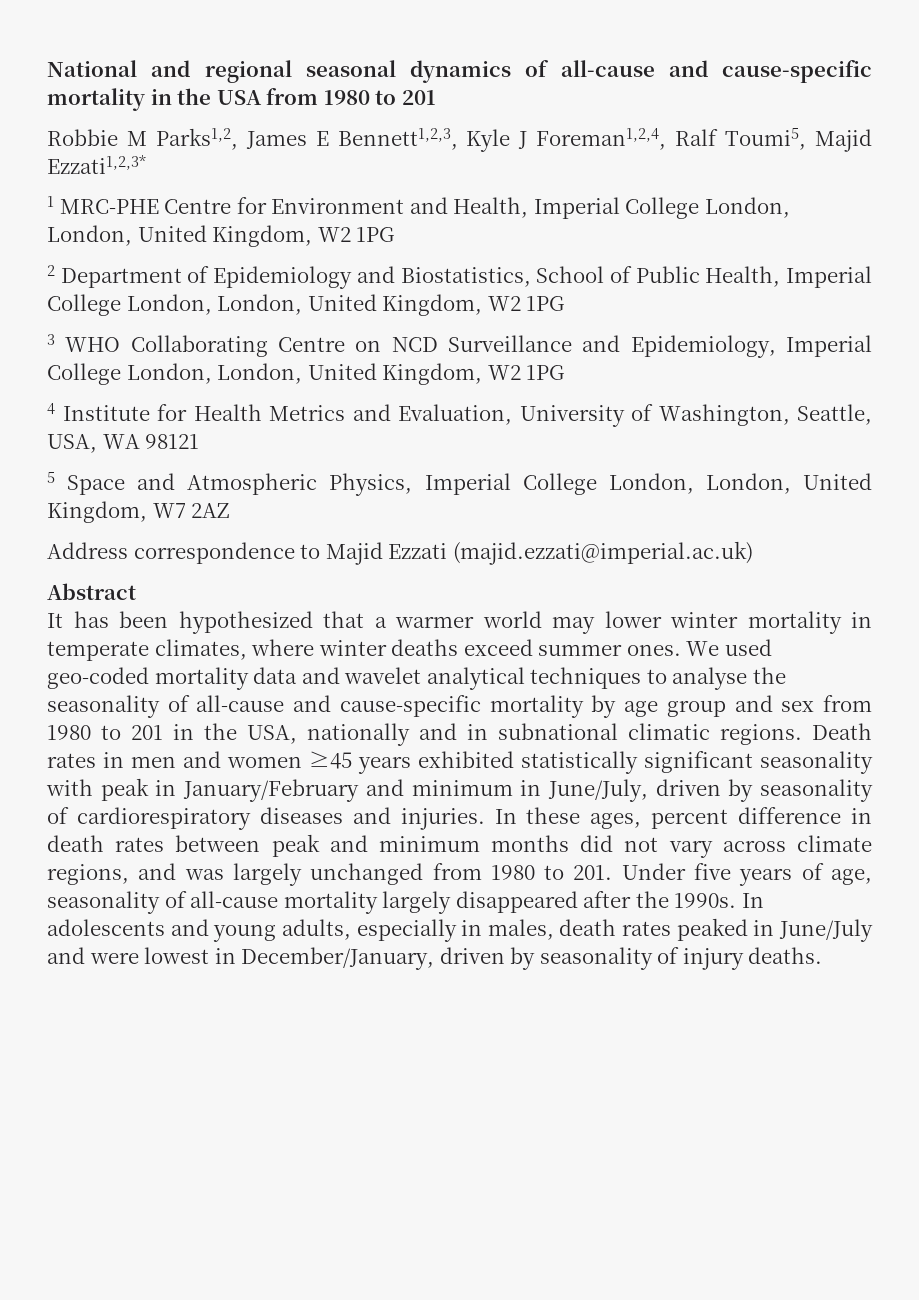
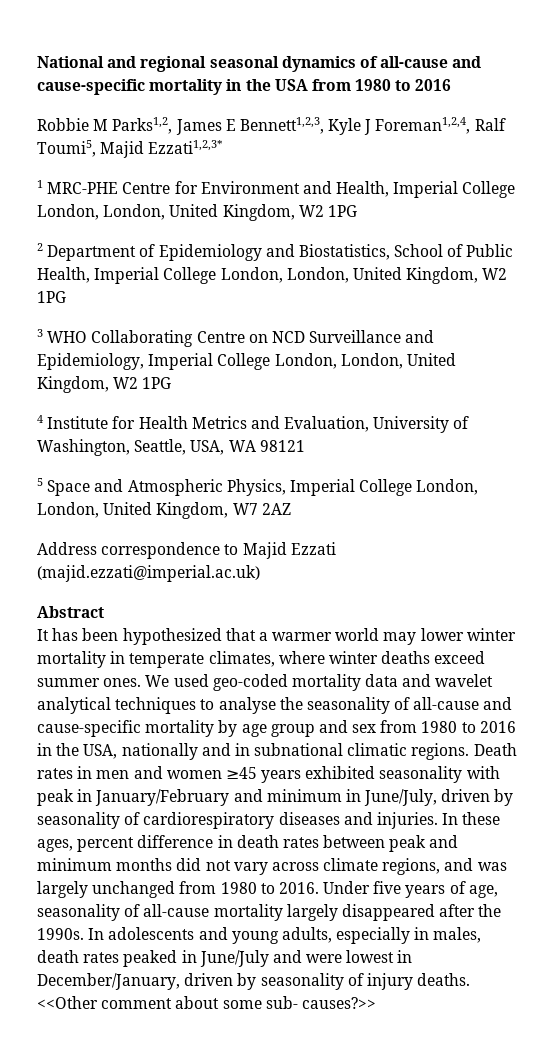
- National and regional seasonal dynamics of all-cause and cause-specific mortality in the USA from 1980 to 201
+ National and regional seasonal dynamics of all-cause and cause-specific mortality in the USA from 1980 to 2016
- We used geo-coded mortality data and wavelet analytical techniques to analyse the seasonality of all-cause and cause-specific mortality by age group and sex from 1980 to 201 in the USA, nationally and in subnational climatic regions.
+ We used geo-coded mortality data and wavelet analytical techniques to analyse the seasonality of all-cause and cause-specific mortality by age group and sex from 1980 to 2016 in the USA, nationally and in subnational climatic regions.
- Death rates in men and women ≥45 years exhibited statistically significant seasonality with peak in January/February and minimum in June/July, driven by seasonality of cardiorespiratory diseases and injuries.
+ Death rates in men and women ≥45 years exhibited seasonality with peak in January/February and minimum in June/July, driven by seasonality of cardiorespiratory diseases and injuries.
- In these ages, percent difference in death rates between peak and minimum months did not vary across climate regions, and was largely unchanged from 1980 to 201. Under five years of age, seasonality of all-cause mortality largely disappeared after the 1990s.
+ In these ages, percent difference in death rates between peak and minimum months did not vary across climate regions, and was largely unchanged from 1980 to 2016. Under five years of age, seasonality of all-cause mortality largely disappeared after the 1990s.
+ <<Other comment about some sub- causes?>>

